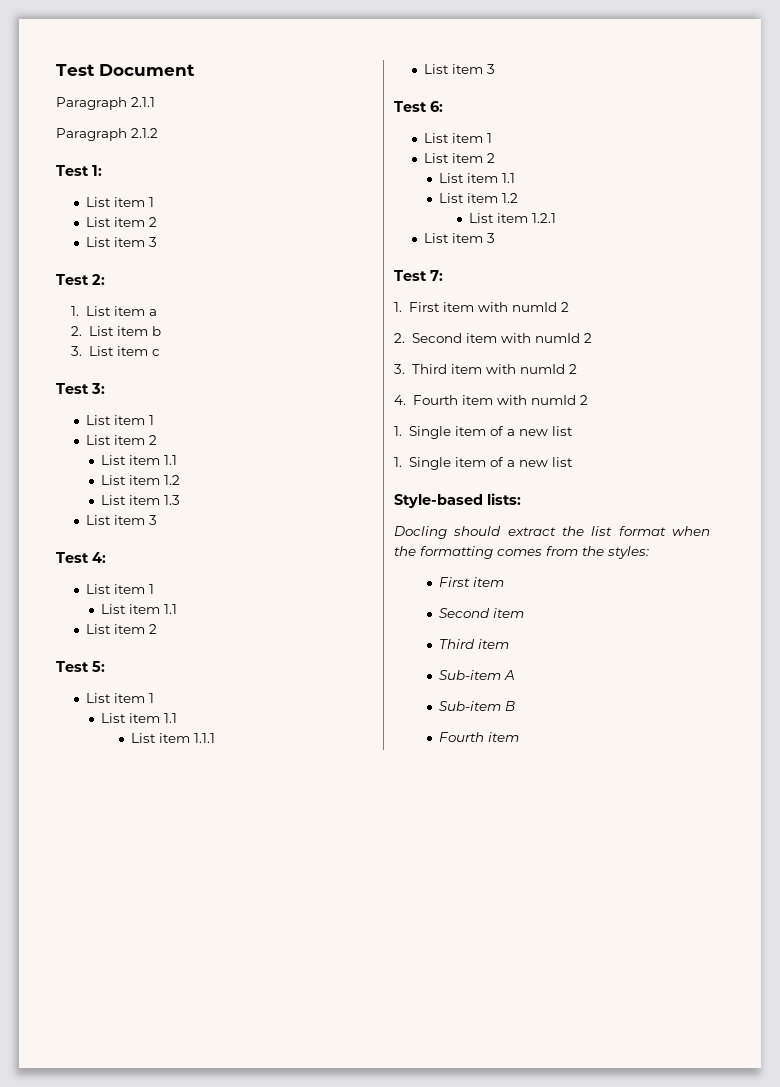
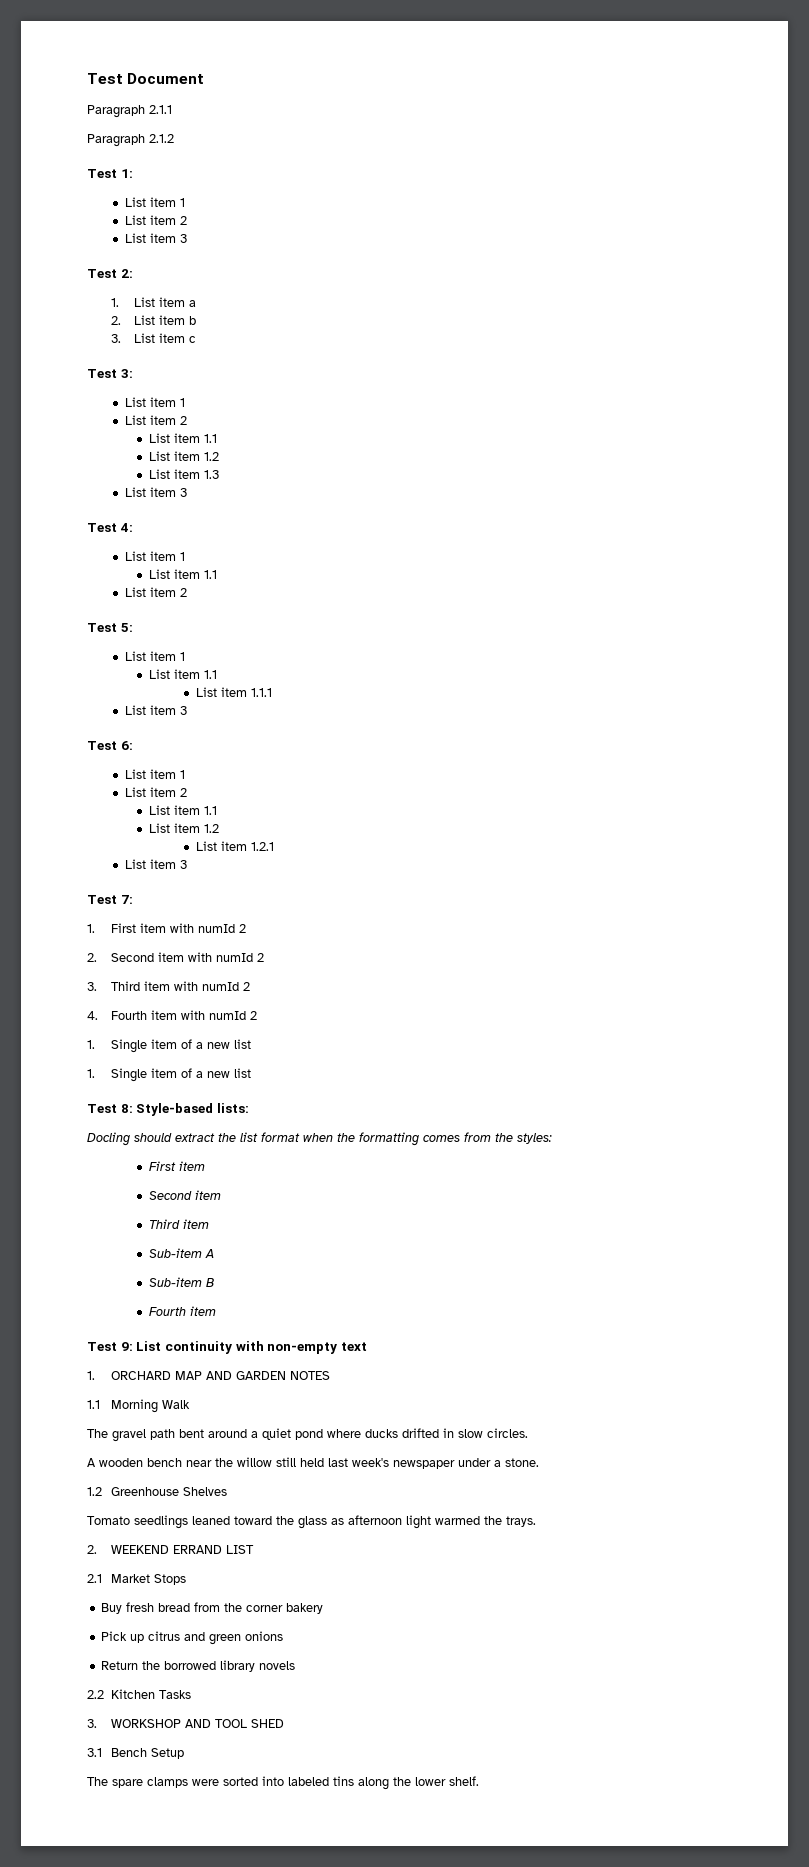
- Style-based lists:
+ Test 8: Style-based lists:
+ Test 9: List continuity with non-empty text
+ 1. ORCHARD MAP AND GARDEN NOTES
+ 1.1 Morning Walk
+ The gravel path bent around a quiet pond where ducks drifted in slow circles.
+ A wooden bench near the willow still held last week's newspaper under a stone.
+ 1.2 Greenhouse Shelves
+ Tomato seedlings leaned toward the glass as afternoon light warmed the trays.
+ 2. WEEKEND ERRAND LIST
+ 2.1 Market Stops
+ Buy fresh bread from the corner bakery
+ Pick up citrus and green onions
+ Return the borrowed library novels
+ 2.2 Kitchen Tasks
+ 3. WORKSHOP AND TOOL SHED
+ 3.1 Bench Setup
+ The spare clamps were sorted into labeled tins along the lower shelf.

